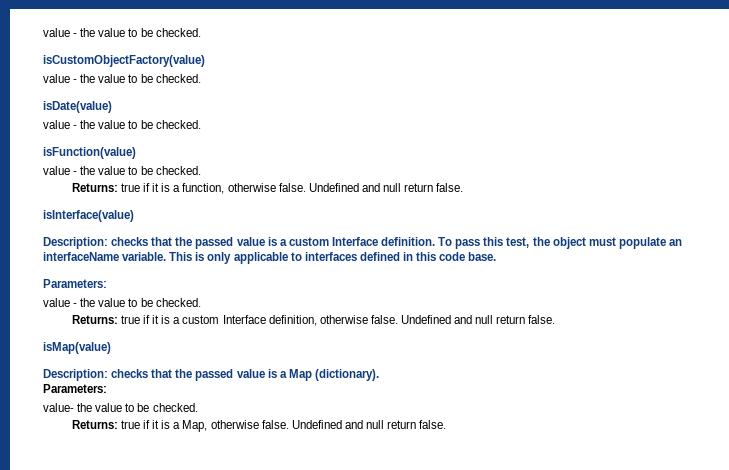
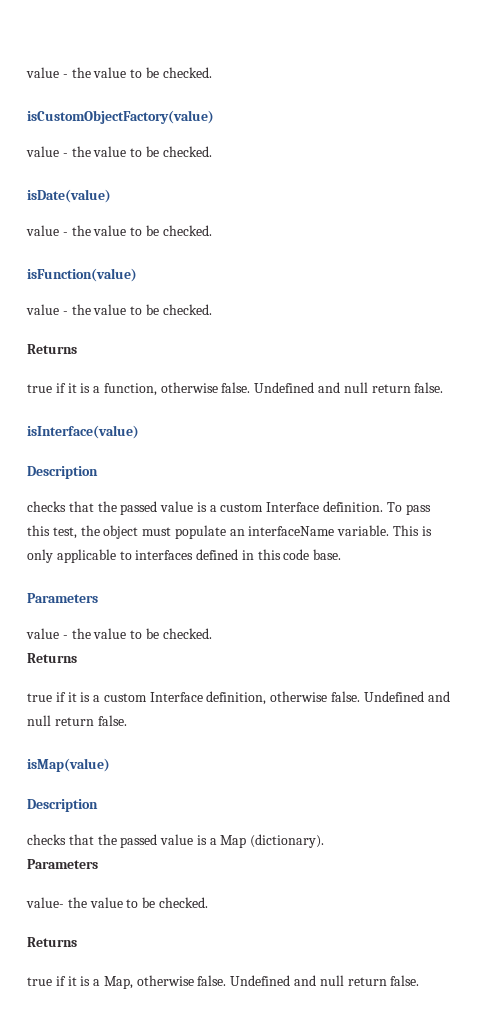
  isFunction(value)
  value - the value to be checked.
- Returns: true if it is a function, otherwise false.
+ Returns
+ true if it is a function, otherwise false.
  isInterface(value)
- Description: checks that the passed value is a custom Interface definition.
+ Description
+ checks that the passed value is a custom Interface definition.
  This is only applicable to interfaces defined in this code base.
- Parameters:
+ Parameters
  value - the value to be checked.
- Returns: true if it is a custom Interface definition, otherwise false.
+ Returns
+ true if it is a custom Interface definition, otherwise false.
  isMap(value)
- Description: checks that the passed value is a Map (dictionary).
- Parameters:
+ Description
+ checks that the passed value is a Map (dictionary).
+ Parameters
  value- the value to be checked.
- Returns: true if it is a Map, otherwise false.
+ Returns
+ true if it is a Map, otherwise false.

